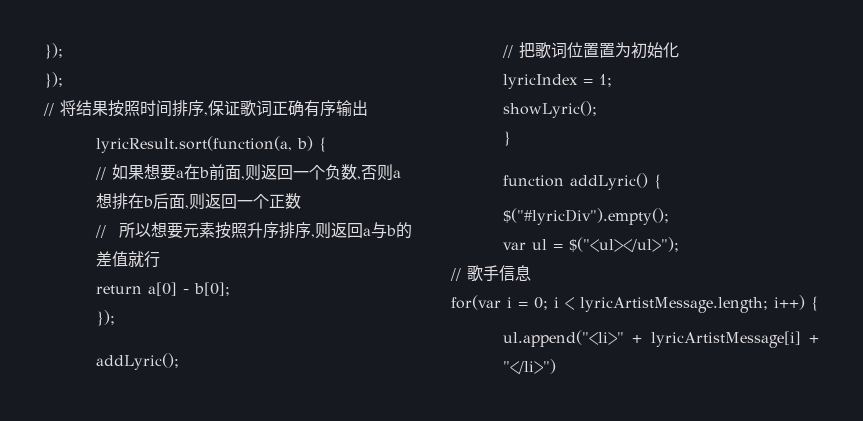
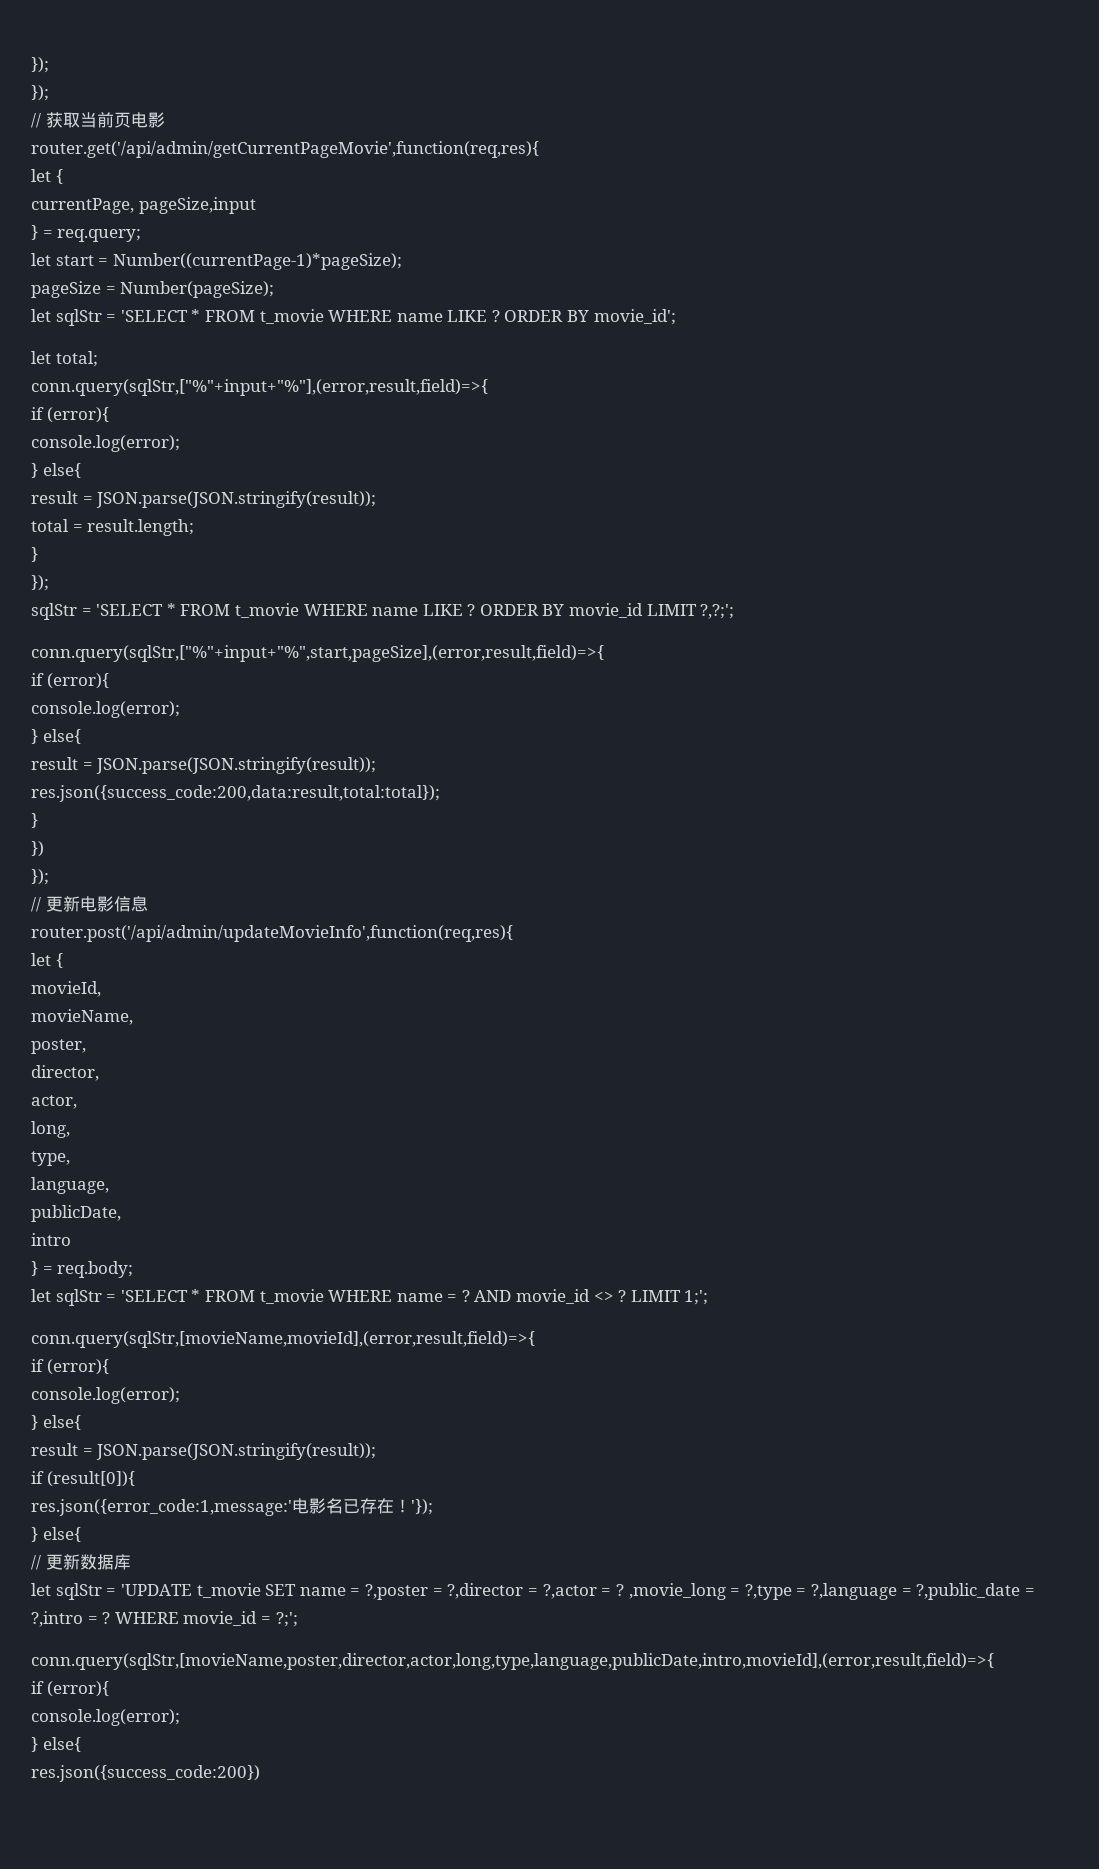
- // 将结果按照时间排序,保证歌词正确有序输出
- lyricResult.sort(function(a, b) {
- // 如果想要a在b前面,则返回一个负数,否则a想排在b后面,则返回一个正数
- // 所以想要元素按照升序排序,则返回a与b的差值就行
- return a[0] - b[0];
+ // 获取当前页电影
+ router.get('/api/admin/getCurrentPageMovie',function(req,res){
+ let {
+ currentPage, pageSize,input
+ } = req.query;
+ let start = Number((currentPage-1)*pageSize);
+ pageSize = Number(pageSize);
+ let sqlStr = 'SELECT * FROM t_movie WHERE name LIKE ? ORDER BY movie_id';
+ let total;
+ conn.query(sqlStr,["%"+input+"%"],(error,result,field)=>{
+ if (error){
+ console.log(error);
+ } else{
+ result = JSON.parse(JSON.stringify(result));
+ total = result.length;
+ }
  });
- addLyric();
- // 把歌词位置置为初始化
- lyricIndex = 1;
- showLyric();
+ sqlStr = 'SELECT * FROM t_movie WHERE name LIKE ? ORDER BY movie_id LIMIT ?,?;';
+ conn.query(sqlStr,["%"+input+"%",start,pageSize],(error,result,field)=>{
+ if (error){
+ console.log(error);
+ } else{
+ result = JSON.parse(JSON.stringify(result));
+ res.json({success_code:200,data:result,total:total});
  }
- function addLyric() {
- $("#lyricDiv").empty();
- var ul = $("<ul></ul>");
- // 歌手信息
+ })
+ });
+ // 更新电影信息
- for(var i = 0; i < lyricArtistMessage.length; i++) {
- ul.append("<li>" + lyricArtistMessage[i] + "</li>")
+ router.post('/api/admin/updateMovieInfo',function(req,res){
+ let {
+ movieId,
+ movieName,
+ poster,
+ director,
+ actor,
+ long,
+ type,
+ language,
+ publicDate,
+ intro
+ } = req.body;
+ let sqlStr = 'SELECT * FROM t_movie WHERE name = ? AND movie_id <> ? LIMIT 1;';
+ conn.query(sqlStr,[movieName,movieId],(error,result,field)=>{
+ if (error){
+ console.log(error);
+ } else{
+ result = JSON.parse(JSON.stringify(result));
+ if (result[0]){
+ res.json({error_code:1,message:'电影名已存在！'});
+ } else{
+ // 更新数据库
+ let sqlStr = 'UPDATE t_movie SET name = ?,poster = ?,director = ?,actor = ? ,movie_long = ?,type = ?,language = ?,public_date = ?,intro = ? WHERE movie_id = ?;';
+ conn.query(sqlStr,[movieName,poster,director,actor,long,type,language,publicDate,intro,movieId],(error,result,field)=>{
+ if (error){
+ console.log(error);
+ } else{
+ res.json({success_code:200})

